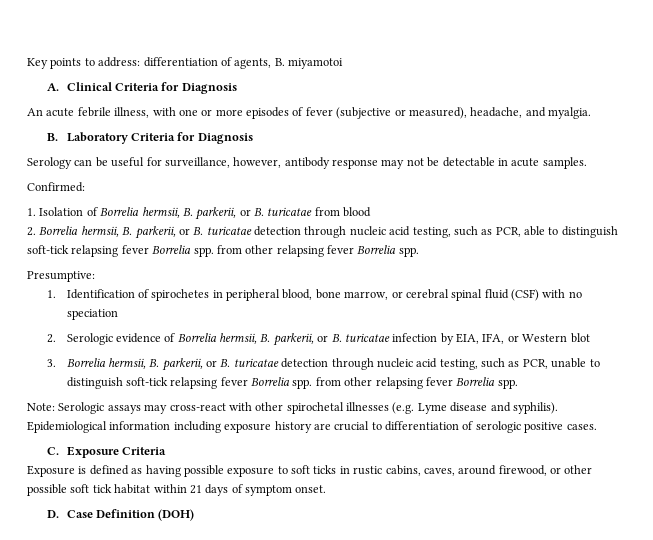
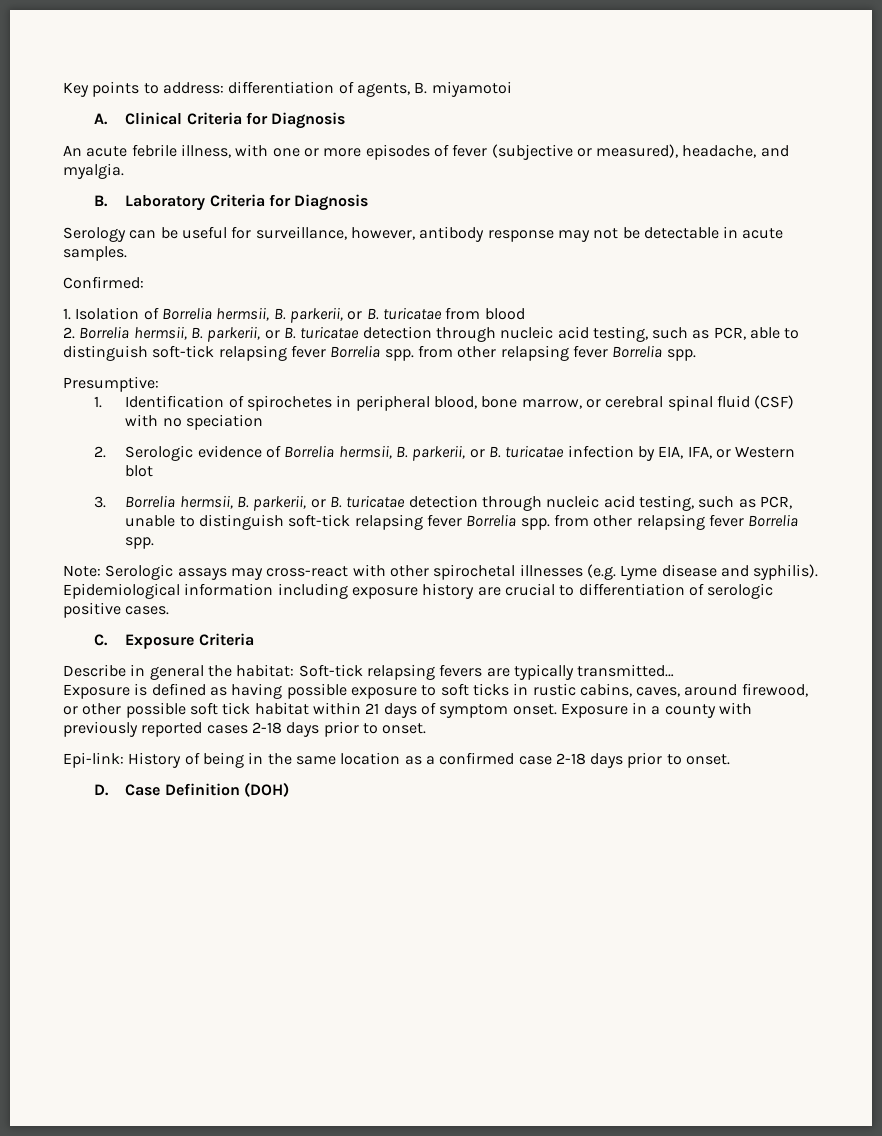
+ Describe in general the habitat: Soft-tick relapsing fevers are typically transmitted…
+ Exposure in a county with previously reported cases 2-18 days prior to onset.
+ Epi-link: History of being in the same location as a confirmed case 2-18 days prior to onset.

